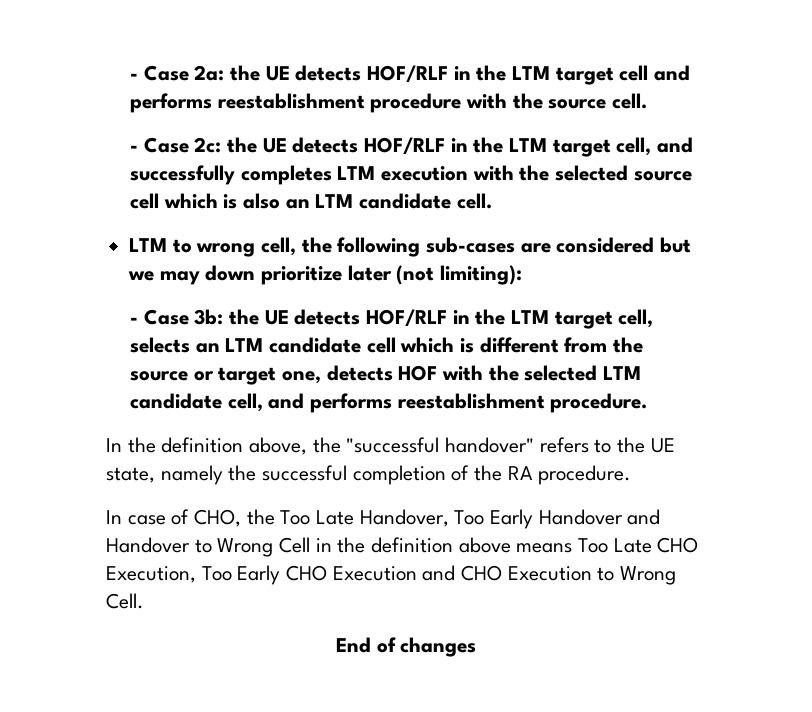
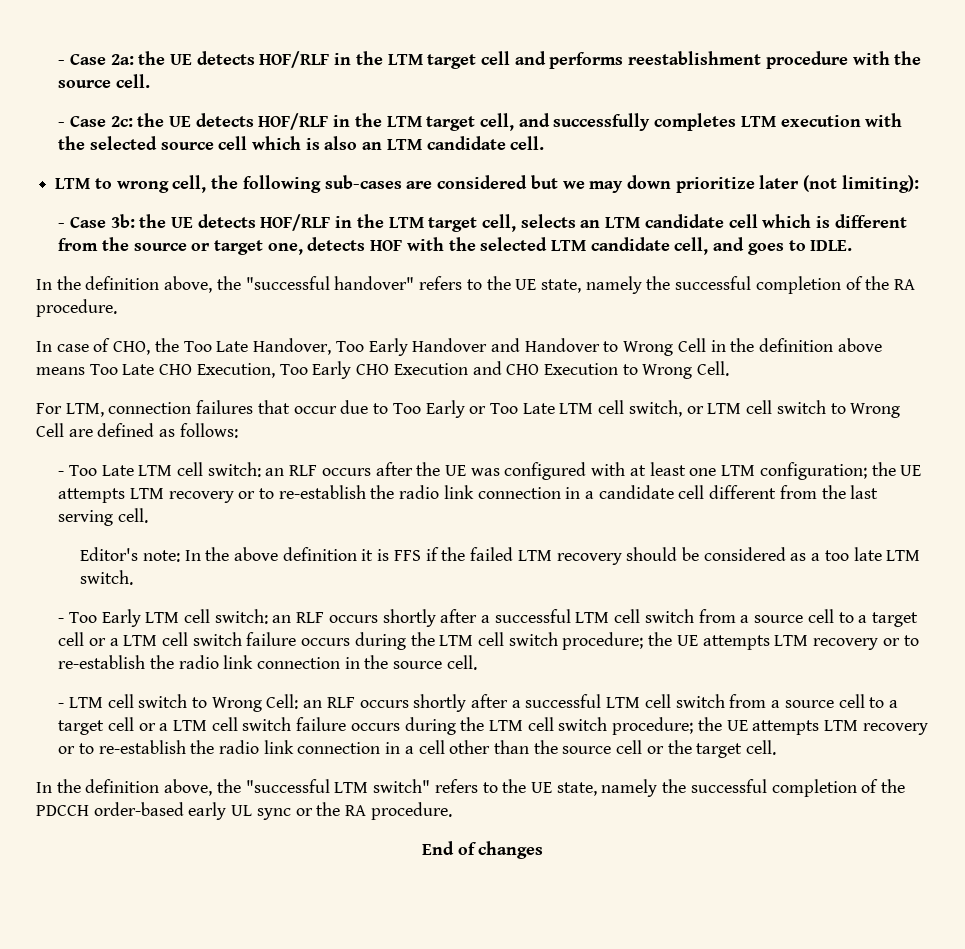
- - Case 3b: the UE detects HOF/RLF in the LTM target cell, selects an LTM candidate cell which is different from the source or target one, detects HOF with the selected LTM candidate cell, and performs reestablishment procedure.
+ - Case 3b: the UE detects HOF/RLF in the LTM target cell, selects an LTM candidate cell which is different from the source or target one, detects HOF with the selected LTM candidate cell, and goes to IDLE.
+ For LTM, connection failures that occur due to Too Early or Too Late LTM cell switch, or LTM cell switch to Wrong Cell are defined as follows:
+ - Too Late LTM cell switch: an RLF occurs after the UE was configured with at least one LTM configuration; the UE attempts LTM recovery or to re-establish the radio link connection in a candidate cell different from the last serving cell.
+ Editor's note: In the above definition it is FFS if the failed LTM recovery should be considered as a too late LTM switch.
+ - Too Early LTM cell switch: an RLF occurs shortly after a successful LTM cell switch from a source cell to a target cell or a LTM cell switch failure occurs during the LTM cell switch procedure; the UE attempts LTM recovery or to re-establish the radio link connection in the source cell.
+ - LTM cell switch to Wrong Cell: an RLF occurs shortly after a successful LTM cell switch from a source cell to a target cell or a LTM cell switch failure occurs during the LTM cell switch procedure; the UE attempts LTM recovery or to re-establish the radio link connection in a cell other than the source cell or the target cell.
+ In the definition above, the "successful LTM switch" refers to the UE state, namely the successful completion of the PDCCH order-based early UL sync or the RA procedure.

